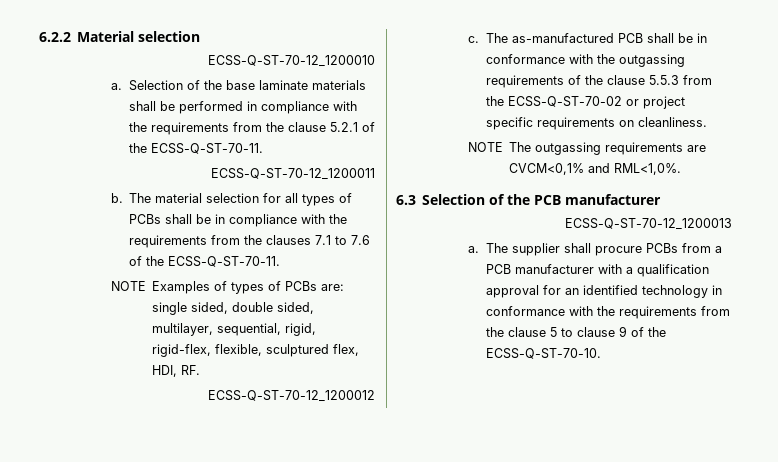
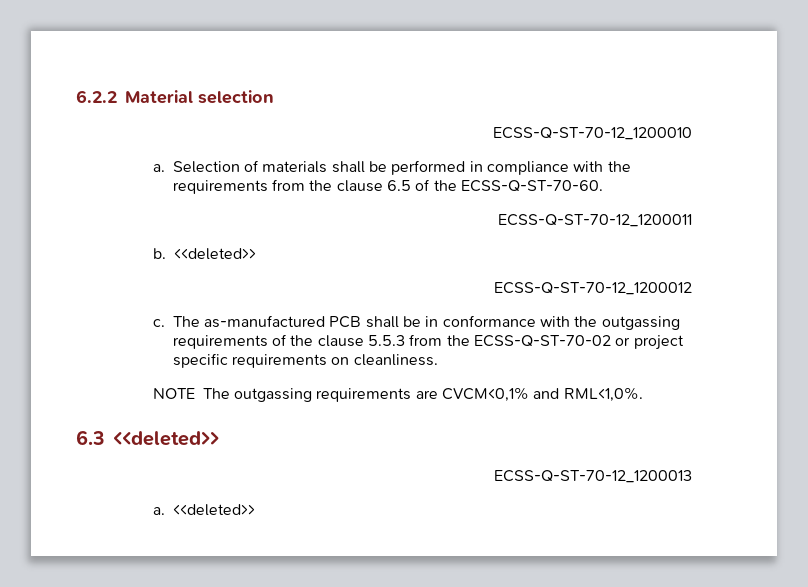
- Selection of the base laminate materials shall be performed in compliance with the requirements from the clause 5.2.1 of the ECSS-Q-ST-70-11.
+ Selection of materials shall be performed in compliance with the requirements from the clause 6.5 of the ECSS-Q-ST-70-60.
- b. The material selection for all types of PCBs shall be in compliance with the requirements from the clauses 7.1 to 7.6 of the ECSS-Q-ST-70-11.
- NOTE Examples of types of PCBs are: single sided, double sided, multilayer, sequential, rigid, rigid-flex, flexible, sculptured flex, HDI, RF.
+ b. <<deleted>>
- 6.3 Selection of the PCB manufacturer
+ 6.3 <<deleted>>
  ECSS-Q-ST-70-12_1200013
- a. The supplier shall procure PCBs from a PCB manufacturer with a qualification approval for an identified technology in conformance with the requirements from the clause 5 to clause 9 of the ECSS-Q-ST-70-10.
+ a. <<deleted>>

